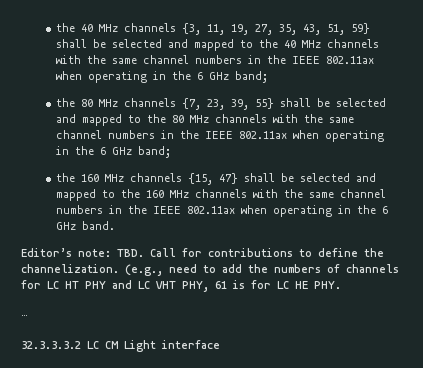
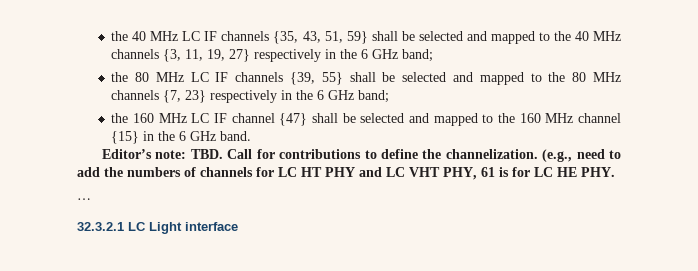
- the 40 MHz channels {3, 11, 19, 27, 35, 43, 51, 59} shall be selected and mapped to the 40 MHz channels with the same channel numbers in the IEEE 802.11ax when operating in the 6 GHz band;
+ the 40 MHz LC IF channels {35, 43, 51, 59} shall be selected and mapped to the 40 MHz channels {3, 11, 19, 27} respectively in the 6 GHz band;
- the 80 MHz channels {7, 23, 39, 55} shall be selected and mapped to the 80 MHz channels with the same channel numbers in the IEEE 802.11ax when operating in the 6 GHz band;
+ the 80 MHz LC IF channels {39, 55} shall be selected and mapped to the 80 MHz channels {7, 23} respectively in the 6 GHz band;
- the 160 MHz channels {15, 47} shall be selected and mapped to the 160 MHz channels with the same channel numbers in the IEEE 802.11ax when operating in the 6 GHz band.
+ the 160 MHz LC IF channel {47} shall be selected and mapped to the 160 MHz channel {15} in the 6 GHz band.
- 32.3.3.3.2 LC CM Light interface
+ 32.3.2.1 LC Light interface

